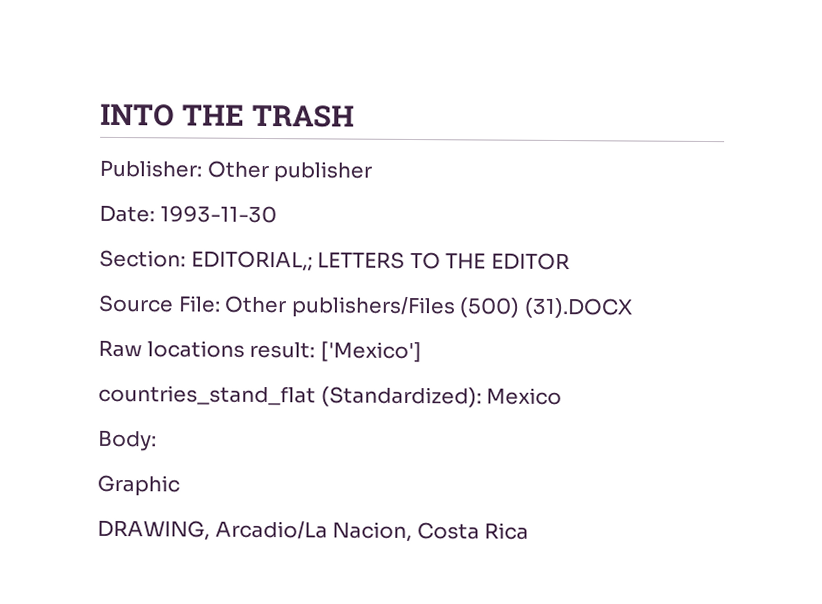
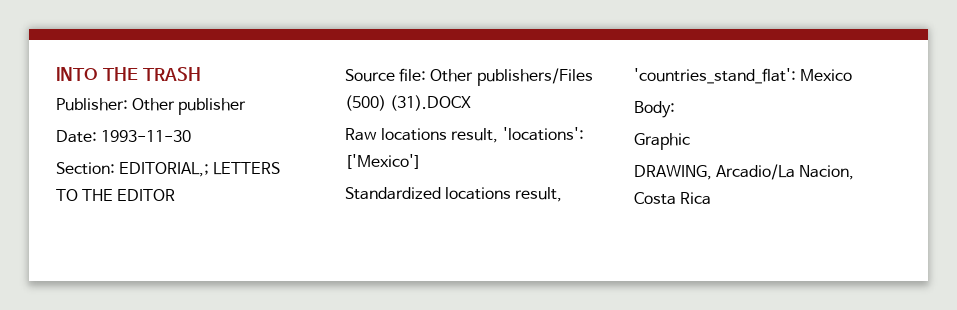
- Source File: Other publishers/Files (500) (31).DOCX
+ Source file: Other publishers/Files (500) (31).DOCX
- Raw locations result: ['Mexico']
+ Raw locations result, 'locations': ['Mexico']
- countries_stand_flat (Standardized): Mexico
+ Standardized locations result, 'countries_stand_flat': Mexico

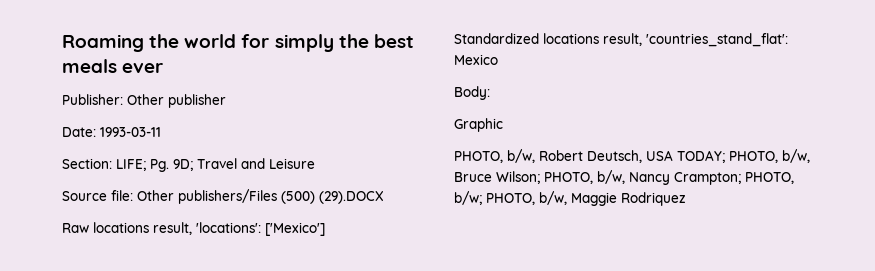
- INTO THE TRASH
+ Roaming the world for simply the best meals ever
- Date: 1993-11-30
+ Date: 1993-03-11
- Section: EDITORIAL,; LETTERS TO THE EDITOR
+ Section: LIFE; Pg. 9D; Travel and Leisure
- Source file: Other publishers/Files (500) (31).DOCX
+ Source file: Other publishers/Files (500) (29).DOCX
- DRAWING, Arcadio/La Nacion, Costa Rica
+ PHOTO, b/w, Robert Deutsch, USA TODAY; PHOTO, b/w, Bruce Wilson; PHOTO, b/w, Nancy Crampton; PHOTO, b/w; PHOTO, b/w, Maggie Rodriquez

